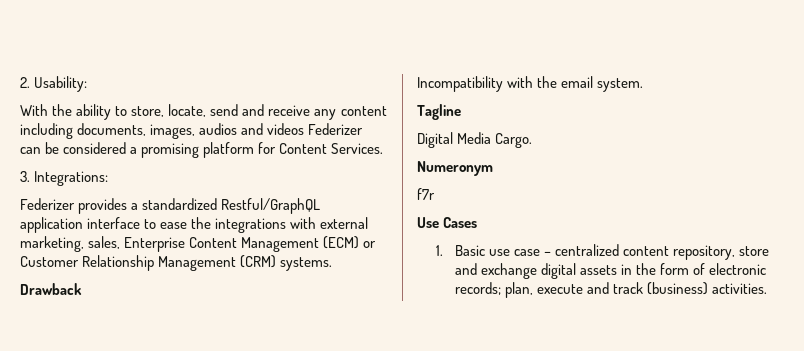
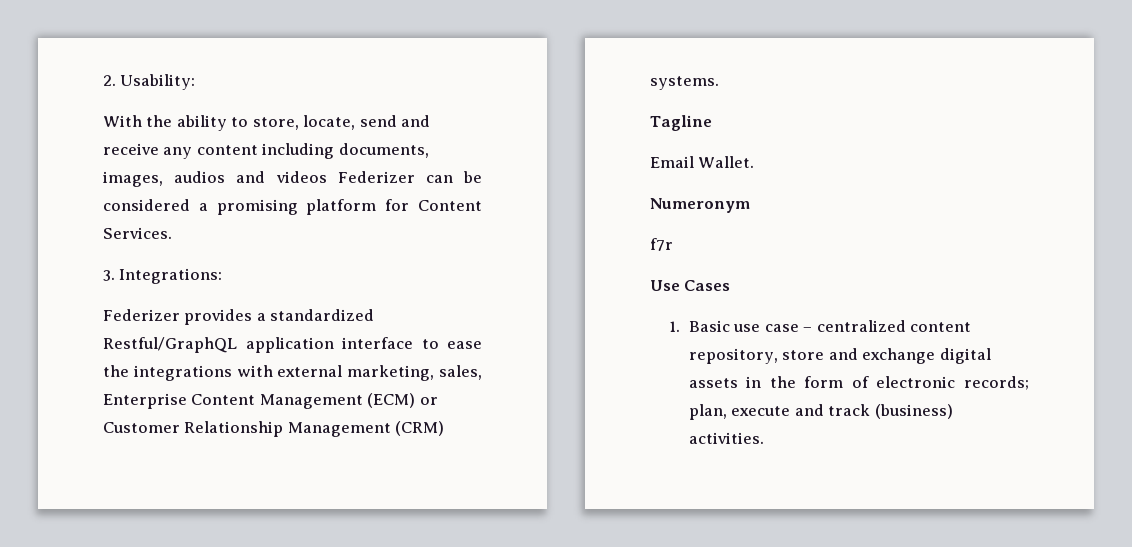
- Drawback
- Incompatibility with the email system.
  Tagline
- Digital Media Cargo.
+ Email Wallet.

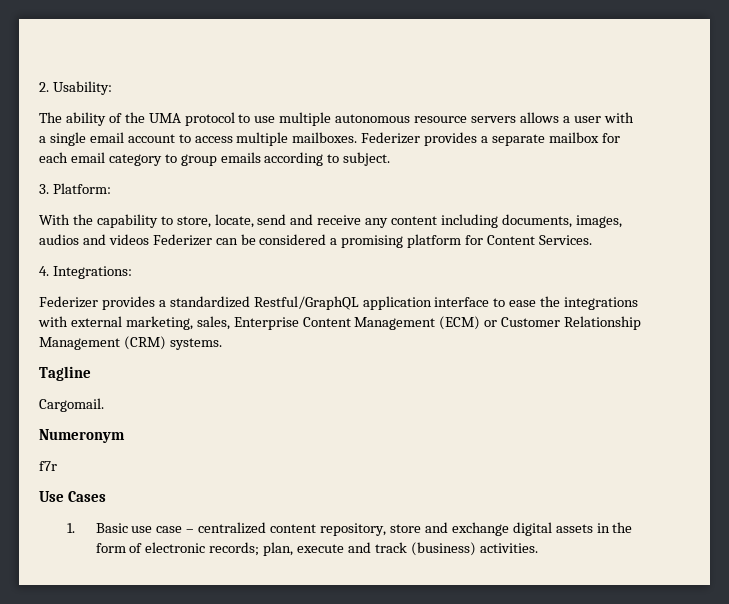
+ The ability of the UMA protocol to use multiple autonomous resource servers allows a user with a single email account to access multiple mailboxes. Federizer provides a separate mailbox for each email category to group emails according to subject.
+ 3. Platform:
- With the ability to store, locate, send and receive any content including documents, images, audios and videos Federizer can be considered a promising platform for Content Services.
+ With the capability to store, locate, send and receive any content including documents, images, audios and videos Federizer can be considered a promising platform for Content Services.
- 3. Integrations:
+ 4. Integrations:
- Email Wallet.
+ Cargomail.

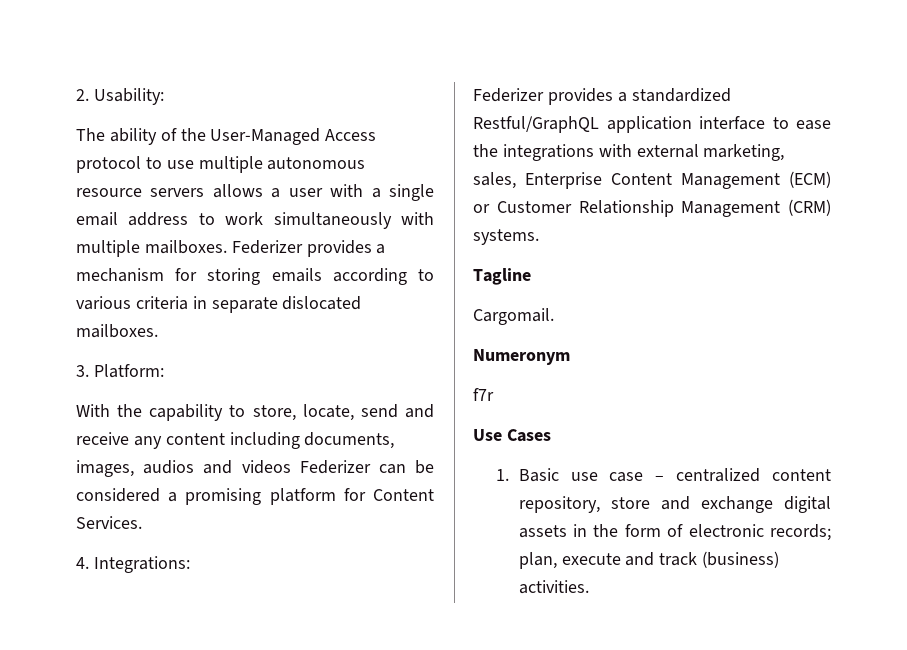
- The ability of the UMA protocol to use multiple autonomous resource servers allows a user with a single email account to access multiple mailboxes.
+ The ability of the User-Managed Access protocol to use multiple autonomous resource servers allows a user with a single email address to work simultaneously with multiple mailboxes.
- Federizer provides a separate mailbox for each email category to group emails according to subject.
+ Federizer provides a mechanism for storing emails according to various criteria in separate dislocated mailboxes.

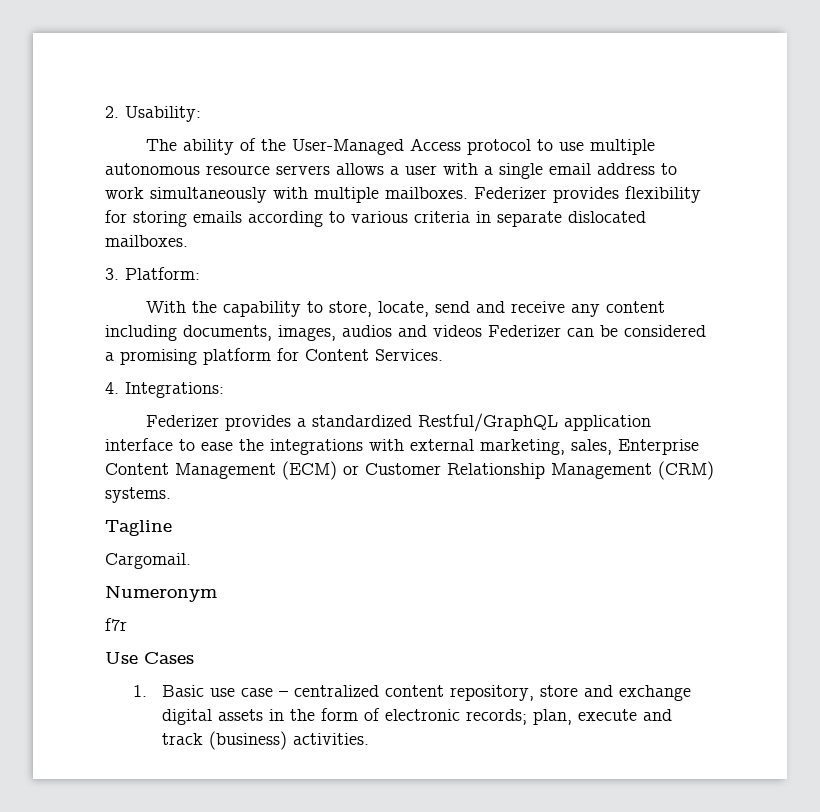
- Federizer provides a mechanism for storing emails according to various criteria in separate dislocated mailboxes.
+ Federizer provides flexibility for storing emails according to various criteria in separate dislocated mailboxes.

